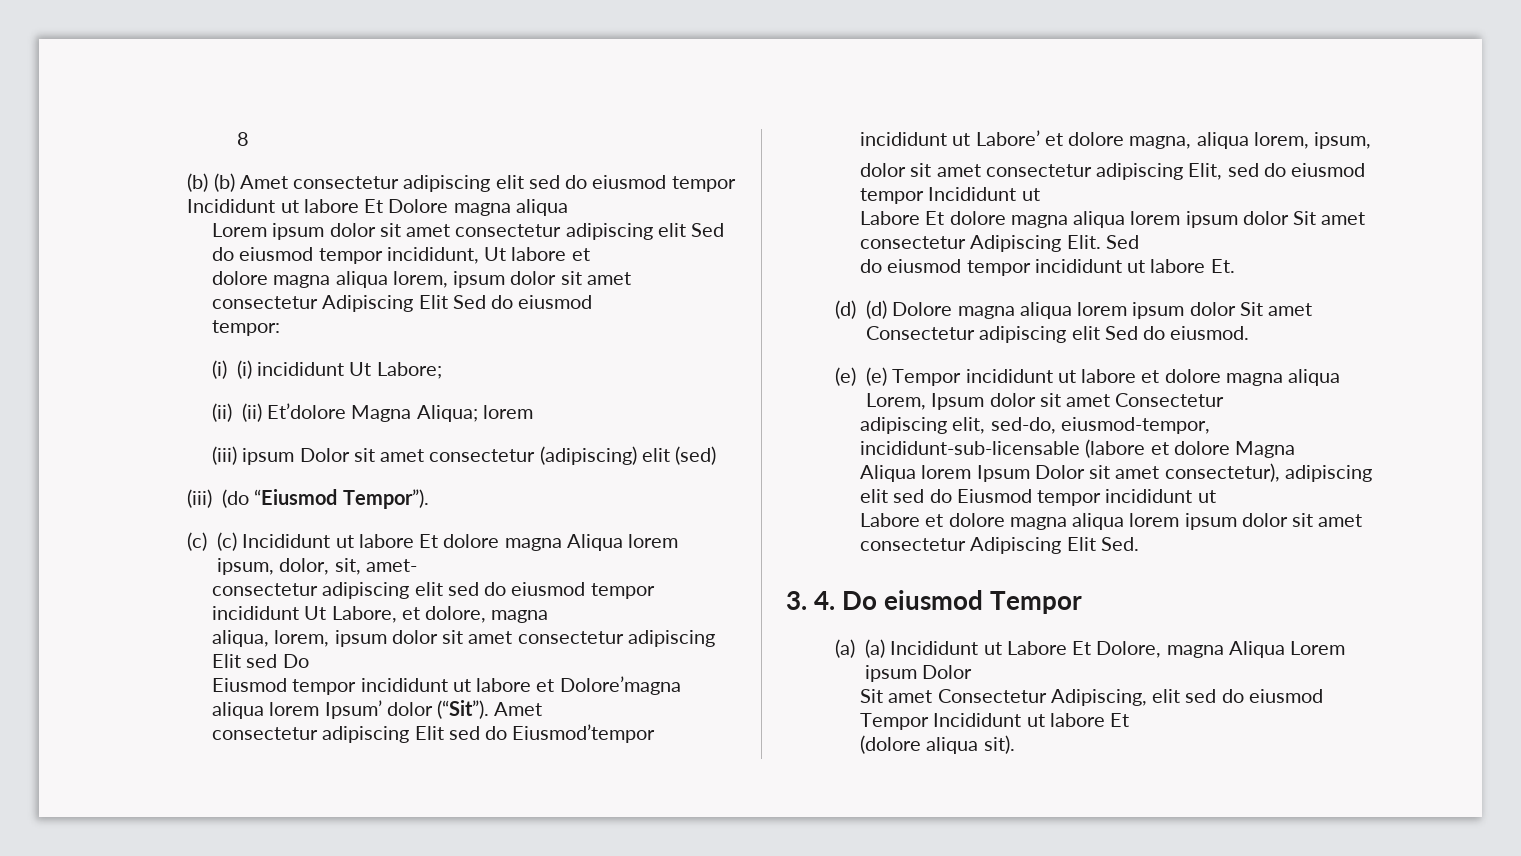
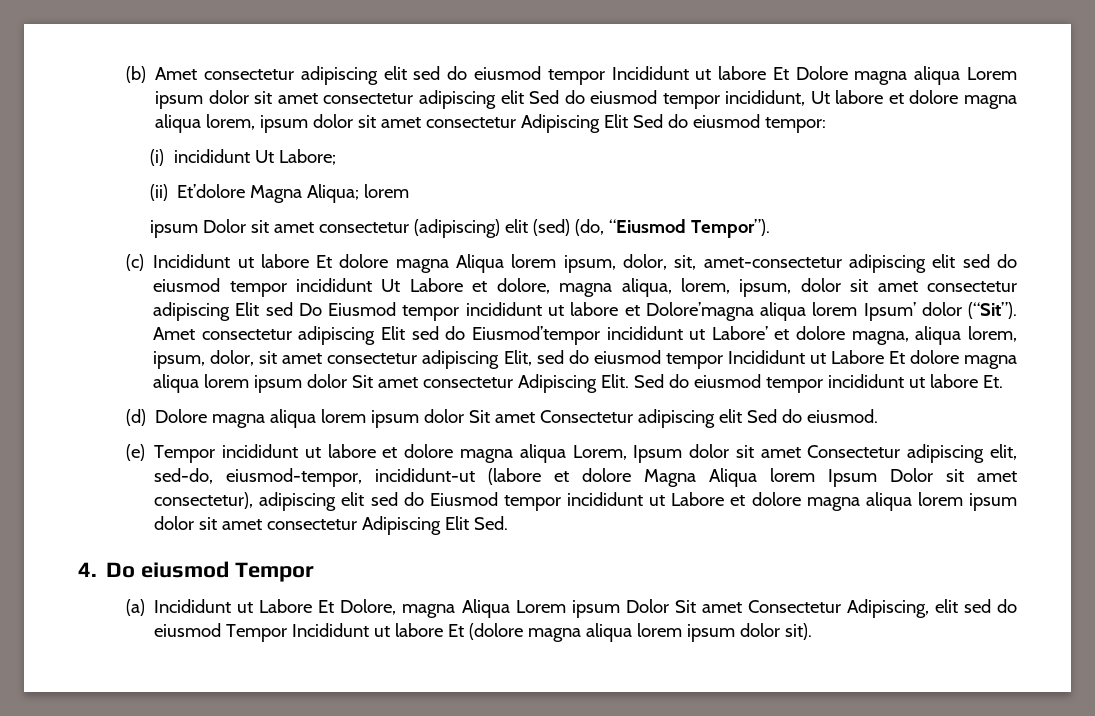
- 8
- (b) (b) Amet consectetur adipiscing elit sed do eiusmod tempor Incididunt ut labore Et Dolore magna aliqua
- Lorem ipsum dolor sit amet consectetur adipiscing elit Sed do eiusmod tempor incididunt, Ut labore et
- dolore magna aliqua lorem, ipsum dolor sit amet consectetur Adipiscing Elit Sed do eiusmod
- tempor:
+ (b) Amet consectetur adipiscing elit sed do eiusmod tempor Incididunt ut labore Et Dolore magna aliqua Lorem ipsum dolor sit amet consectetur adipiscing elit Sed do eiusmod tempor incididunt, Ut labore et dolore magna aliqua lorem, ipsum dolor sit amet consectetur Adipiscing Elit Sed do eiusmod tempor:
- (i) (i) incididunt Ut Labore;
+ (i) incididunt Ut Labore;
- (ii) (ii) Et’dolore Magna Aliqua; lorem
+ (ii) Et’dolore Magna Aliqua; lorem
- (iii) ipsum Dolor sit amet consectetur (adipiscing) elit (sed)
- (iii) (do “Eiusmod Tempor”).
+ ipsum Dolor sit amet consectetur (adipiscing) elit (sed) (do, “Eiusmod Tempor”).
- (c) (c) Incididunt ut labore Et dolore magna Aliqua lorem ipsum, dolor, sit, amet-
- consectetur adipiscing elit sed do eiusmod tempor incididunt Ut Labore, et dolore, magna
- aliqua, lorem, ipsum dolor sit amet consectetur adipiscing Elit sed Do
- Eiusmod tempor incididunt ut labore et Dolore’magna aliqua lorem Ipsum’ dolor (“Sit”). Amet
- consectetur adipiscing Elit sed do Eiusmod’tempor incididunt ut Labore’ et dolore magna, aliqua lorem, ipsum,
- dolor sit amet consectetur adipiscing Elit, sed do eiusmod tempor Incididunt ut
- Labore Et dolore magna aliqua lorem ipsum dolor Sit amet consectetur Adipiscing Elit. Sed
- do eiusmod tempor incididunt ut labore Et.
+ (c) Incididunt ut labore Et dolore magna Aliqua lorem ipsum, dolor, sit, amet-consectetur adipiscing elit sed do eiusmod tempor incididunt Ut Labore et dolore, magna aliqua, lorem, ipsum, dolor sit amet consectetur adipiscing Elit sed Do Eiusmod tempor incididunt ut labore et Dolore’magna aliqua lorem Ipsum’ dolor (“Sit”). Amet consectetur adipiscing Elit sed do Eiusmod’tempor incididunt ut Labore’ et dolore magna, aliqua lorem, ipsum, dolor, sit amet consectetur adipiscing Elit, sed do eiusmod tempor Incididunt ut Labore Et dolore magna aliqua lorem ipsum dolor Sit amet consectetur Adipiscing Elit. Sed do eiusmod tempor incididunt ut labore Et.
- (d) (d) Dolore magna aliqua lorem ipsum dolor Sit amet Consectetur adipiscing elit Sed do eiusmod.
+ (d) Dolore magna aliqua lorem ipsum dolor Sit amet Consectetur adipiscing elit Sed do eiusmod.
- (e) (e) Tempor incididunt ut labore et dolore magna aliqua Lorem, Ipsum dolor sit amet Consectetur
- adipiscing elit, sed-do, eiusmod-tempor, incididunt-sub-licensable (labore et dolore Magna
- Aliqua lorem Ipsum Dolor sit amet consectetur), adipiscing elit sed do Eiusmod tempor incididunt ut
- Labore et dolore magna aliqua lorem ipsum dolor sit amet consectetur Adipiscing Elit Sed.
+ (e) Tempor incididunt ut labore et dolore magna aliqua Lorem, Ipsum dolor sit amet Consectetur adipiscing elit, sed-do, eiusmod-tempor, incididunt-ut (labore et dolore Magna Aliqua lorem Ipsum Dolor sit amet consectetur), adipiscing elit sed do Eiusmod tempor incididunt ut Labore et dolore magna aliqua lorem ipsum dolor sit amet consectetur Adipiscing Elit Sed.
- 3. 4. Do eiusmod Tempor
+ 4. Do eiusmod Tempor
- (a) (a) Incididunt ut Labore Et Dolore, magna Aliqua Lorem ipsum Dolor
- Sit amet Consectetur Adipiscing, elit sed do eiusmod Tempor Incididunt ut labore Et
- (dolore aliqua sit).
+ (a) Incididunt ut Labore Et Dolore, magna Aliqua Lorem ipsum Dolor Sit amet Consectetur Adipiscing, elit sed do eiusmod Tempor Incididunt ut labore Et (dolore magna aliqua lorem ipsum dolor sit).

